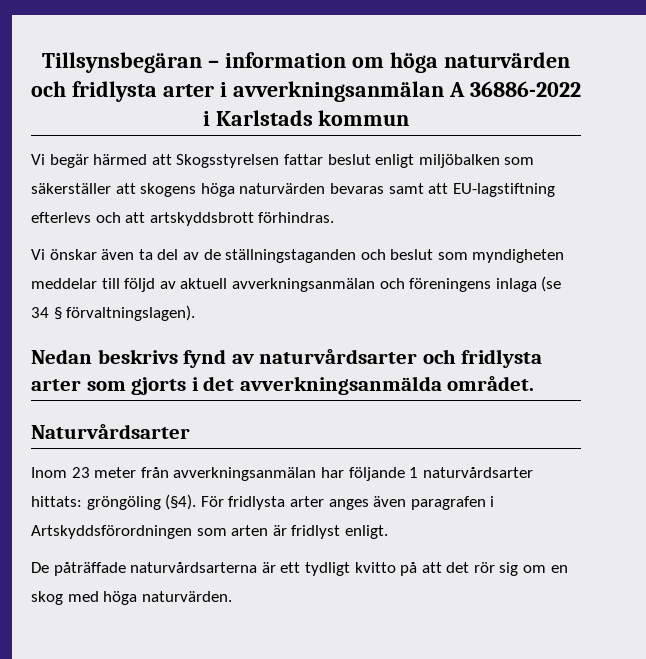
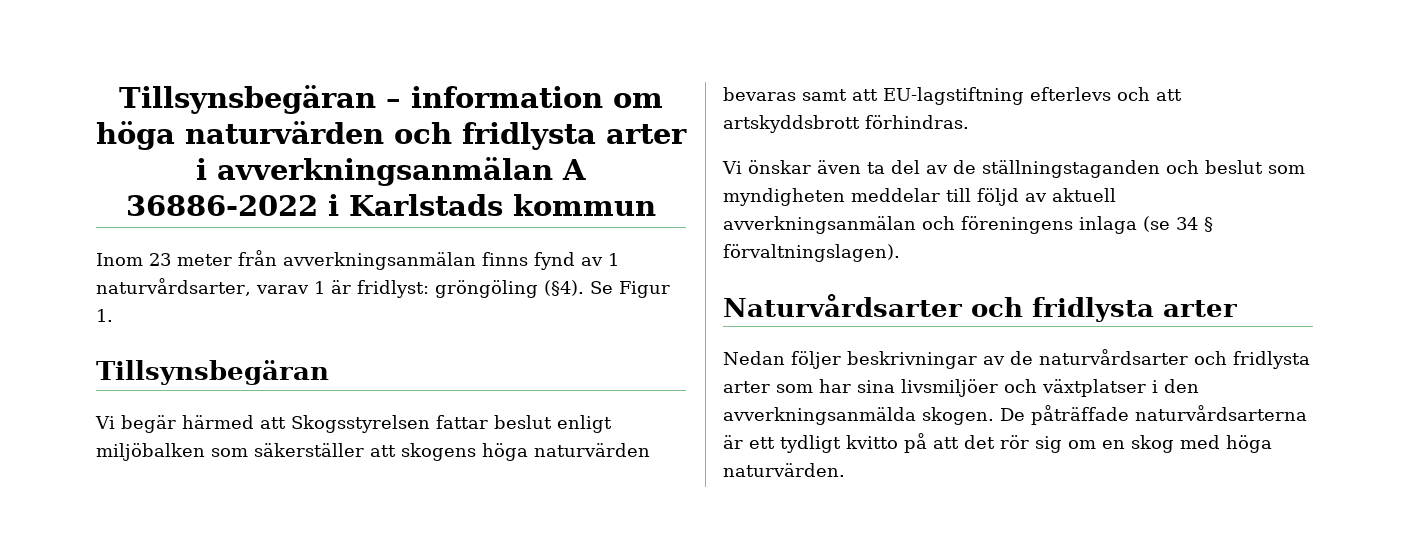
+ Inom 23 meter från avverkningsanmälan finns fynd av 1 naturvårdsarter, varav 1 är fridlyst: gröngöling (§4). Se Figur 1.
+ Tillsynsbegäran
- Nedan beskrivs fynd av naturvårdsarter och fridlysta arter som gjorts i det avverkningsanmälda området.
- Naturvårdsarter
- Inom 23 meter från avverkningsanmälan har följande 1 naturvårdsarter hittats: gröngöling (§4). För fridlysta arter anges även paragrafen i Artskyddsförordningen som arten är fridlyst enligt.
- De påträffade naturvårdsarterna är ett tydligt kvitto på att det rör sig om en skog med höga naturvärden.
+ Naturvårdsarter och fridlysta arter
+ Nedan följer beskrivningar av de naturvårdsarter och fridlysta arter som har sina livsmiljöer och växtplatser i den avverkningsanmälda skogen. De påträffade naturvårdsarterna är ett tydligt kvitto på att det rör sig om en skog med höga naturvärden.

